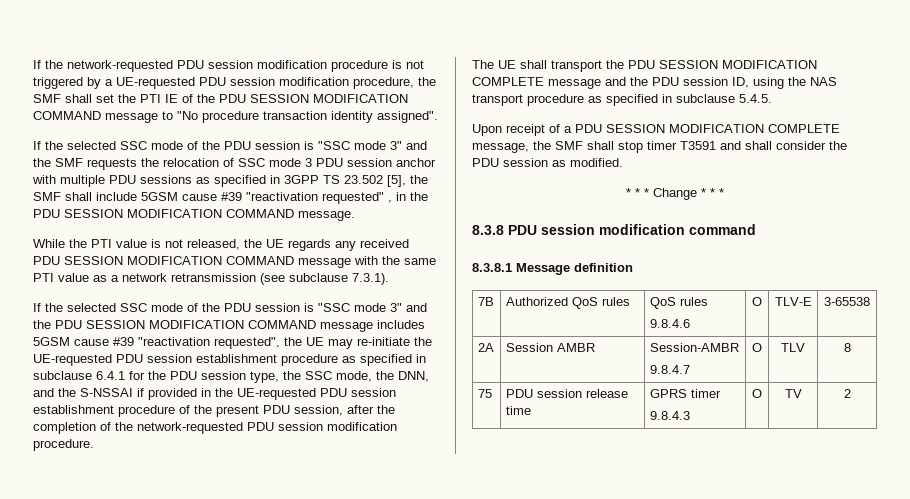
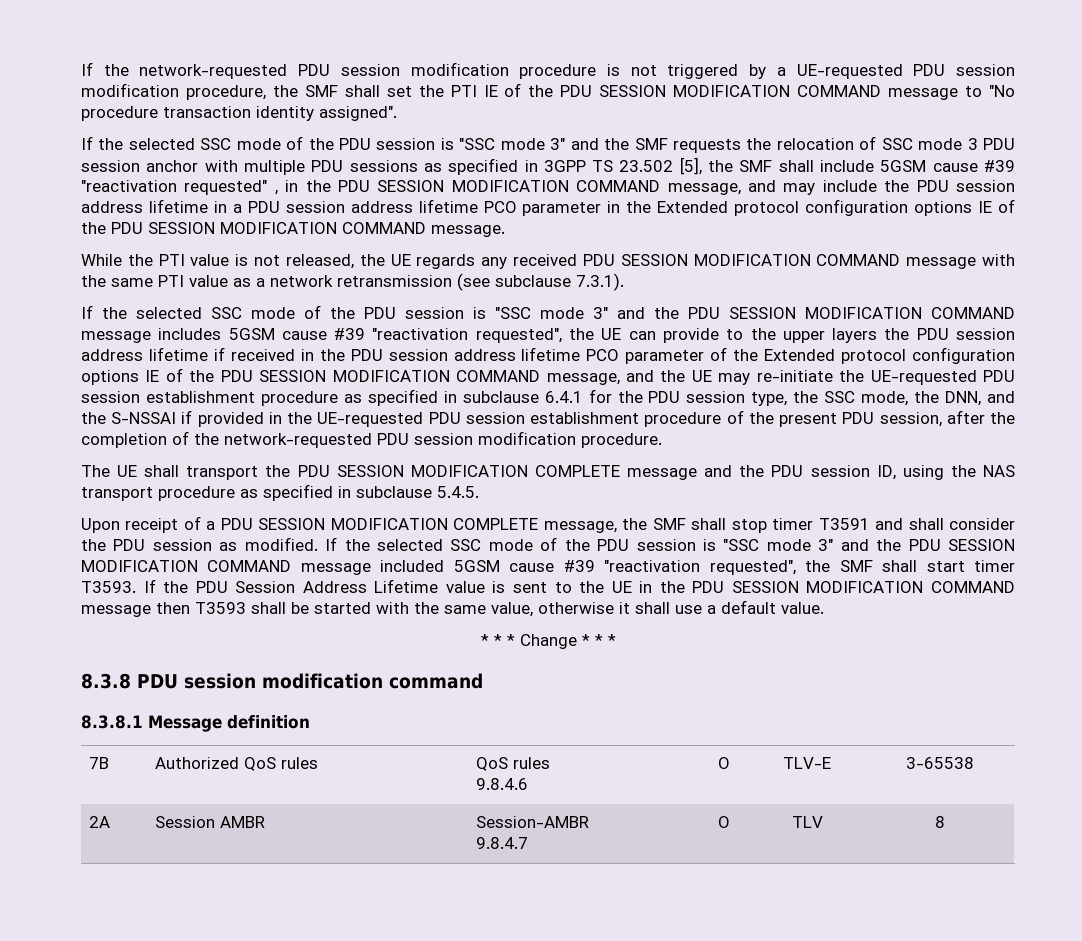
- If the selected SSC mode of the PDU session is "SSC mode 3" and the SMF requests the relocation of SSC mode 3 PDU session anchor with multiple PDU sessions as specified in 3GPP TS 23.502 [5], the SMF shall include 5GSM cause #39 "reactivation requested" , in the PDU SESSION MODIFICATION COMMAND message.
+ If the selected SSC mode of the PDU session is "SSC mode 3" and the SMF requests the relocation of SSC mode 3 PDU session anchor with multiple PDU sessions as specified in 3GPP TS 23.502 [5], the SMF shall include 5GSM cause #39 "reactivation requested" , in the PDU SESSION MODIFICATION COMMAND message, and may include the PDU session address lifetime in a PDU session address lifetime PCO parameter in the Extended protocol configuration options IE of the PDU SESSION MODIFICATION COMMAND message.
- If the selected SSC mode of the PDU session is "SSC mode 3" and the PDU SESSION MODIFICATION COMMAND message includes 5GSM cause #39 "reactivation requested", the UE may re-initiate the UE-requested PDU session establishment procedure as specified in subclause 6.4.1 for the PDU session type, the SSC mode, the DNN, and the S-NSSAI if provided in the UE-requested PDU session establishment procedure of the present PDU session, after the completion of the network-requested PDU session modification procedure.
+ If the selected SSC mode of the PDU session is "SSC mode 3" and the PDU SESSION MODIFICATION COMMAND message includes 5GSM cause #39 "reactivation requested", the UE can provide to the upper layers the PDU session address lifetime if received in the PDU session address lifetime PCO parameter of the Extended protocol configuration options IE of the PDU SESSION MODIFICATION COMMAND message, and the UE may re-initiate the UE-requested PDU session establishment procedure as specified in subclause 6.4.1 for the PDU session type, the SSC mode, the DNN, and the S-NSSAI if provided in the UE-requested PDU session establishment procedure of the present PDU session, after the completion of the network-requested PDU session modification procedure.
+ If the selected SSC mode of the PDU session is "SSC mode 3" and the PDU SESSION MODIFICATION COMMAND message included 5GSM cause #39 "reactivation requested", the SMF shall start timer T3593. If the PDU Session Address Lifetime value is sent to the UE in the PDU SESSION MODIFICATION COMMAND message then T3593 shall be started with the same value, otherwise it shall use a default value.
- 75 | PDU session release time | GPRS timer
- 9.8.4.3 | O | TV | 2

